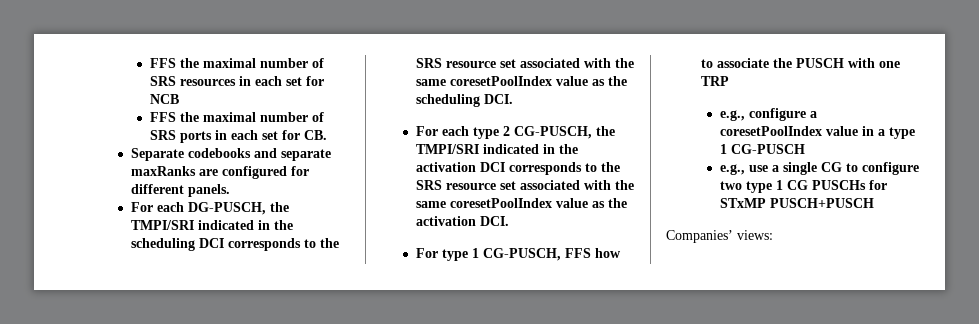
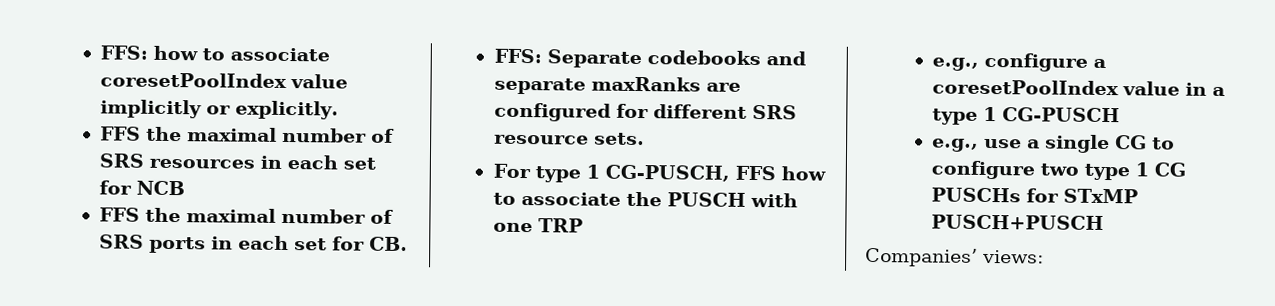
+ FFS: how to associate coresetPoolIndex value implicitly or explicitly.
- Separate codebooks and separate maxRanks are configured for different panels.
- For each DG-PUSCH, the TMPI/SRI indicated in the scheduling DCI corresponds to the SRS resource set associated with the same coresetPoolIndex value as the scheduling DCI.
- For each type 2 CG-PUSCH, the TMPI/SRI indicated in the activation DCI corresponds to the SRS resource set associated with the same coresetPoolIndex value as the activation DCI.
+ FFS: Separate codebooks and separate maxRanks are configured for different SRS resource sets.

